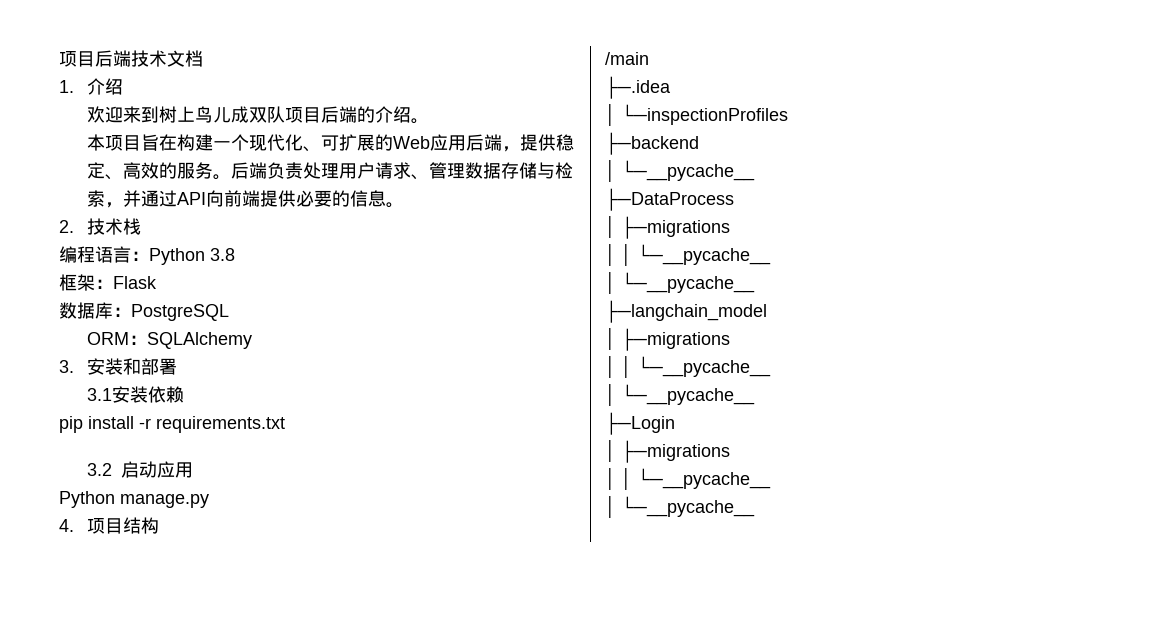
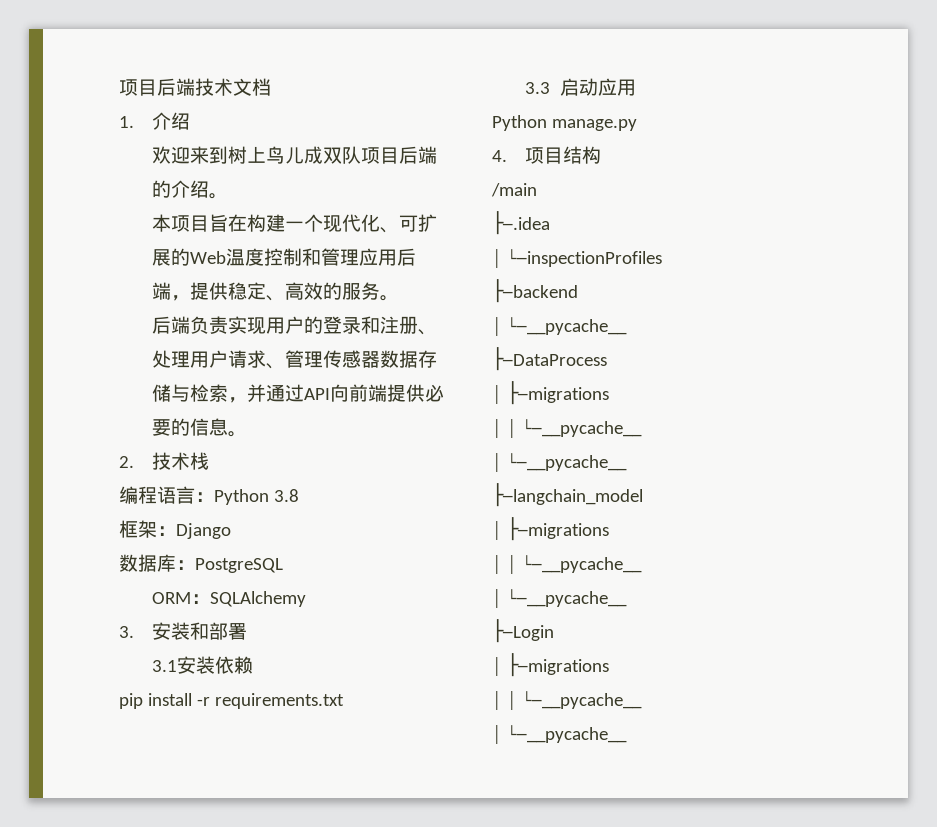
- 本项目旨在构建一个现代化、可扩展的Web应用后端，提供稳定、高效的服务。后端负责处理用户请求、管理数据存储与检索，并通过API向前端提供必要的信息。
+ 本项目旨在构建一个现代化、可扩展的Web温度控制和管理应用后端，提供稳定、高效的服务。
+ 后端负责实现用户的登录和注册、处理用户请求、管理传感器数据存储与检索，并通过API向前端提供必要的信息。
- 框架：Flask
+ 框架：Django
- 3.2启动应用
+ 3.3启动应用

